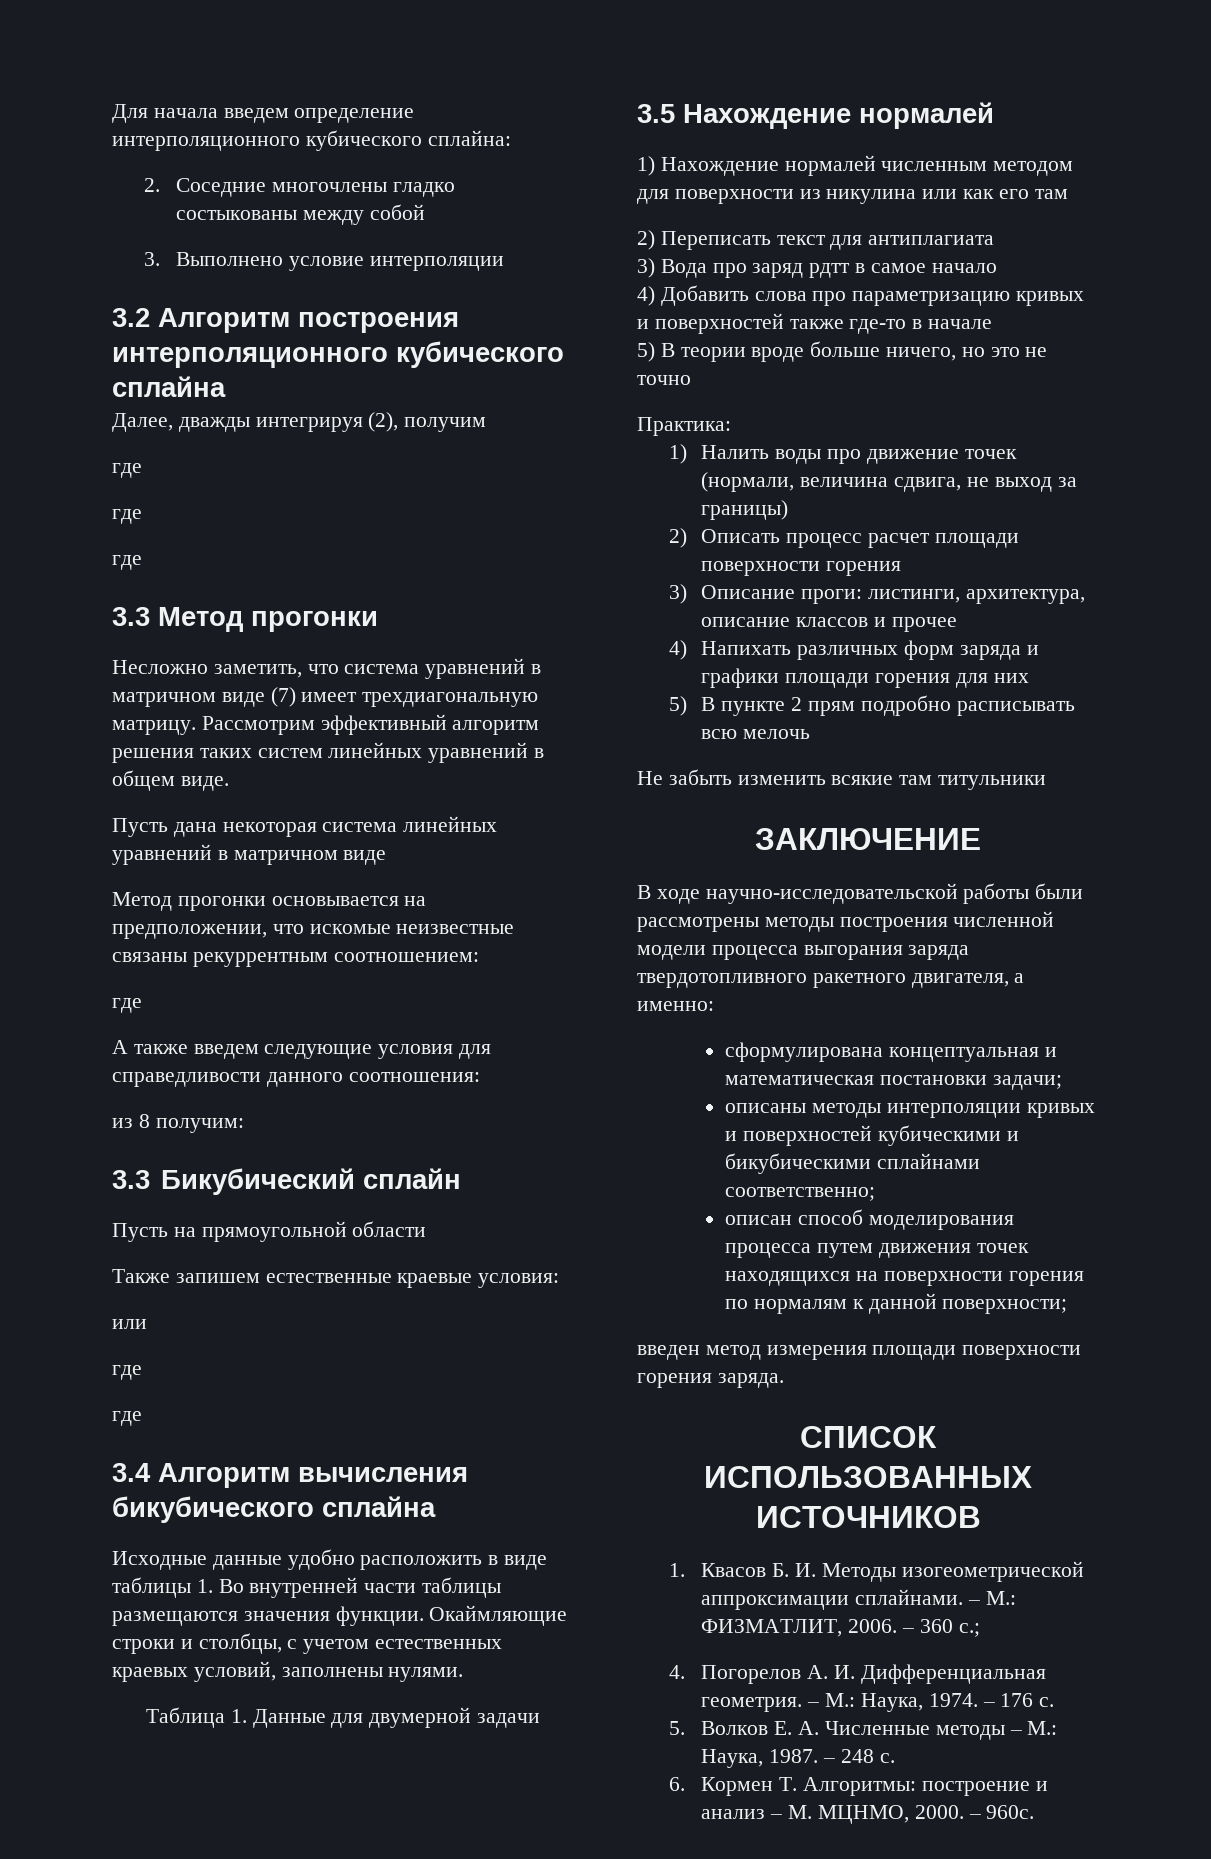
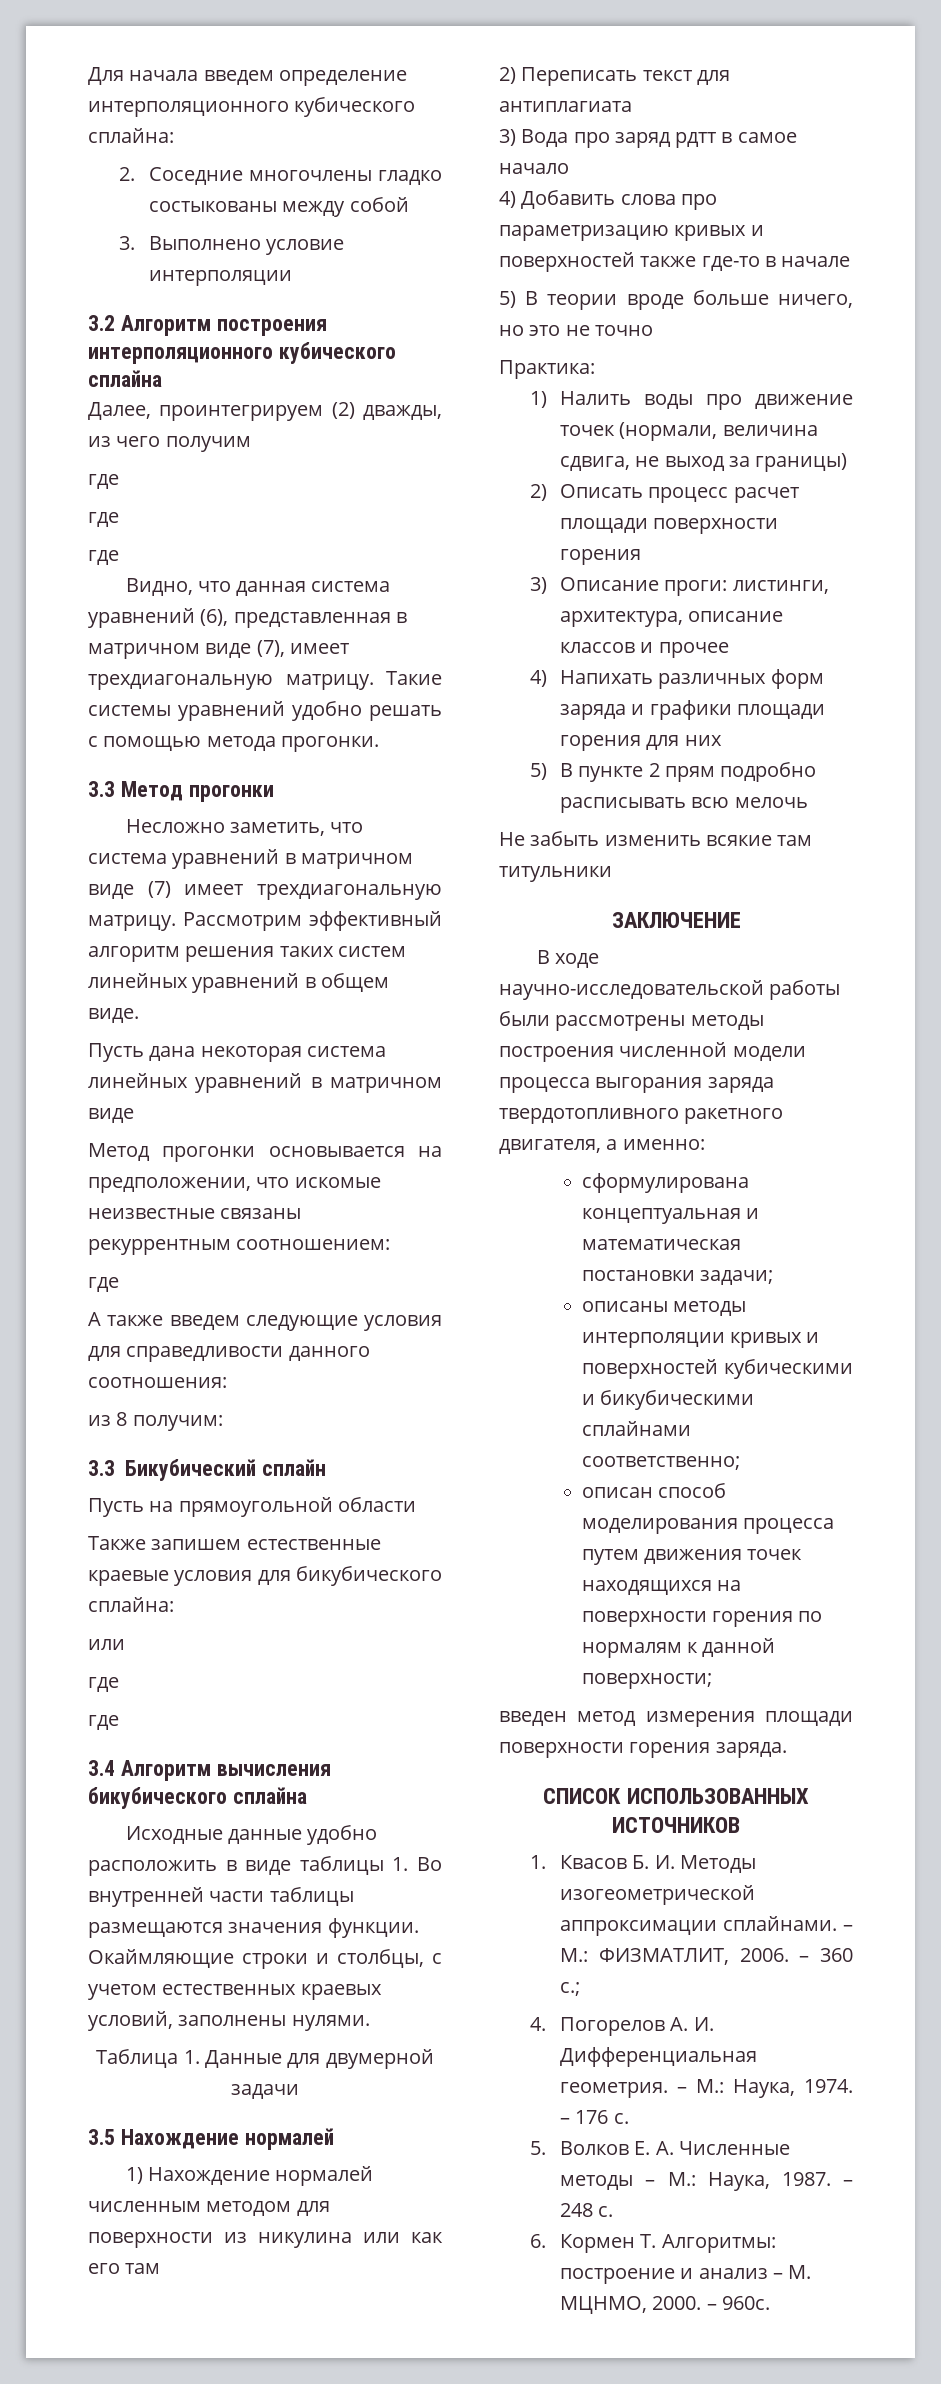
- Далее, дважды интегрируя (2), получим
+ Далее, проинтегрируем (2) дважды, из чего получим
+ Видно, что данная система уравнений (6), представленная в матричном виде (7), имеет трехдиагональную матрицу. Такие системы уравнений удобно решать с помощью метода прогонки.
- Также запишем естественные краевые условия:
+ Также запишем естественные краевые условия для бикубического сплайна:

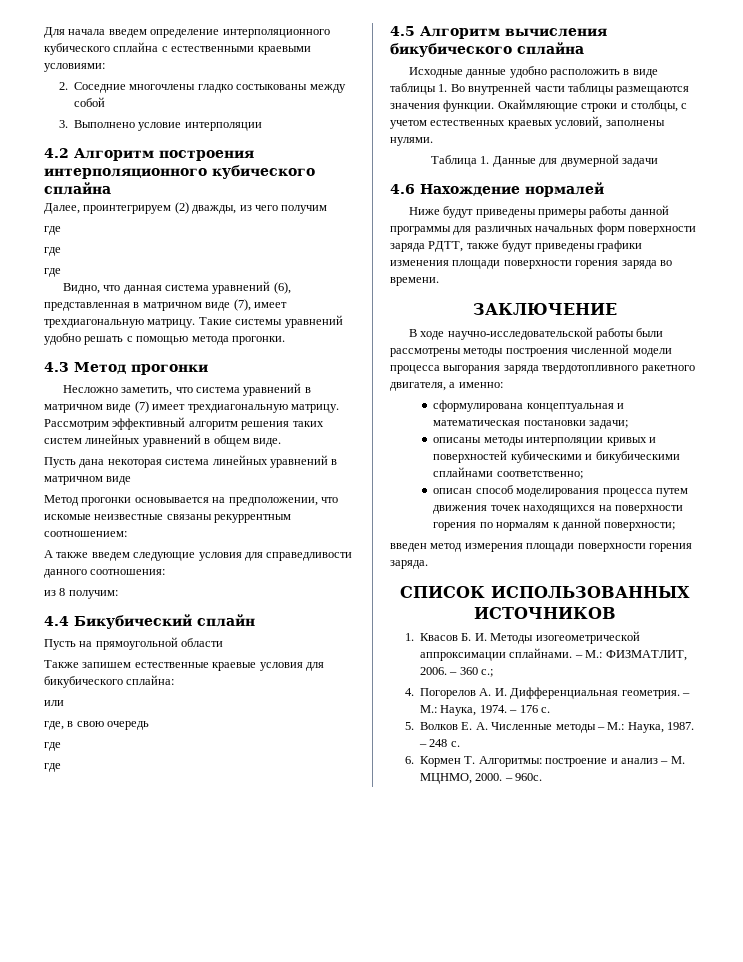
- Для начала введем определение интерполяционного кубического сплайна:
+ Для начала введем определение интерполяционного кубического сплайна с естественными краевыми условиями:
- 3.2 Алгоритм построения интерполяционного кубического сплайна
+ 4.2 Алгоритм построения интерполяционного кубического сплайна
- 3.3 Метод прогонки
+ 4.3 Метод прогонки
  Метод прогонки основывается на предположении, что искомые неизвестные связаны рекуррентным соотношением:
- где
- 3.3 Бикубический сплайн
+ 4.4 Бикубический сплайн
  Также запишем естественные краевые условия для бикубического сплайна:
  или
+ где, в свою очередь
  где
  где
- 3.4 Алгоритм вычисления бикубического сплайна
+ 4.5 Алгоритм вычисления бикубического сплайна
- 3.5 Нахождение нормалей
+ 4.6 Нахождение нормалей
- 1) Нахождение нормалей численным методом для поверхности из никулина или как его там
- 2) Переписать текст для антиплагиата
- 3) Вода про заряд рдтт в самое начало
- 4) Добавить слова про параметризацию кривых и поверхностей также где-то в начале
- 5) В теории вроде больше ничего, но это не точно
- Практика:
- 1) Налить воды про движение точек (нормали, величина сдвига, не выход за границы)
- 2) Описать процесс расчет площади поверхности горения
- 3) Описание проги: листинги, архитектура, описание классов и прочее
- 4) Напихать различных форм заряда и графики площади горения для них
- 5) В пункте 2 прям подробно расписывать всю мелочь
- Не забыть изменить всякие там титульники
+ Ниже будут приведены примеры работы данной программы для различных начальных форм поверхности заряда РДТТ, также будут приведены графики изменения площади поверхности горения заряда во времени.

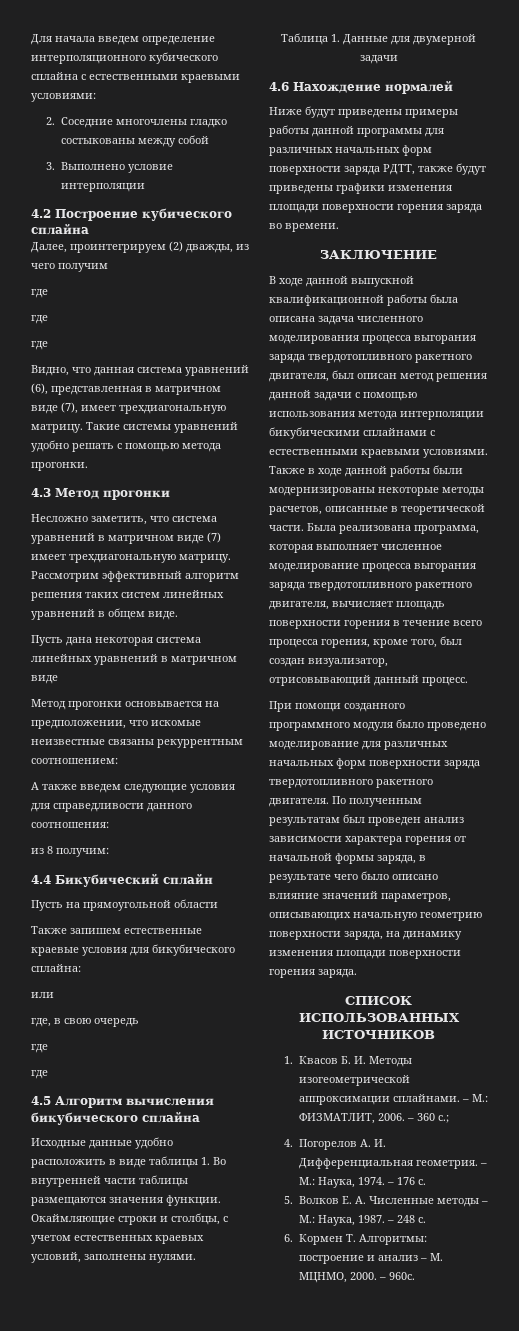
- 4.2 Алгоритм построения интерполяционного кубического сплайна
+ 4.2 Построение кубического сплайна
- В ходе научно-исследовательской работы были рассмотрены методы построения численной модели процесса выгорания заряда твердотопливного ракетного двигателя, а именно:
- сформулирована концептуальная и математическая постановки задачи;
- описаны методы интерполяции кривых и поверхностей кубическими и бикубическими сплайнами соответственно;
- описан способ моделирования процесса путем движения точек находящихся на поверхности горения по нормалям к данной поверхности;
- введен метод измерения площади поверхности горения заряда.
+ В ходе данной выпускной квалификационной работы была описана задача численного моделирования процесса выгорания заряда твердотопливного ракетного двигателя, был описан метод решения данной задачи с помощью использования метода интерполяции бикубическими сплайнами с естественными краевыми условиями. Также в ходе данной работы были модернизированы некоторые методы расчетов, описанные в теоретической части. Была реализована программа, которая выполняет численное моделирование процесса выгорания заряда твердотопливного ракетного двигателя, вычисляет площадь поверхности горения в течение всего процесса горения, кроме того, был создан визуализатор, отрисовывающий данный процесс.
+ При помощи созданного программного модуля было проведено моделирование для различных начальных форм поверхности заряда твердотопливного ракетного двигателя. По полученным результатам был проведен анализ зависимости характера горения от начальной формы заряда, в результате чего было описано влияние значений параметров, описывающих начальную геометрию поверхности заряда, на динамику изменения площади поверхности горения заряда.

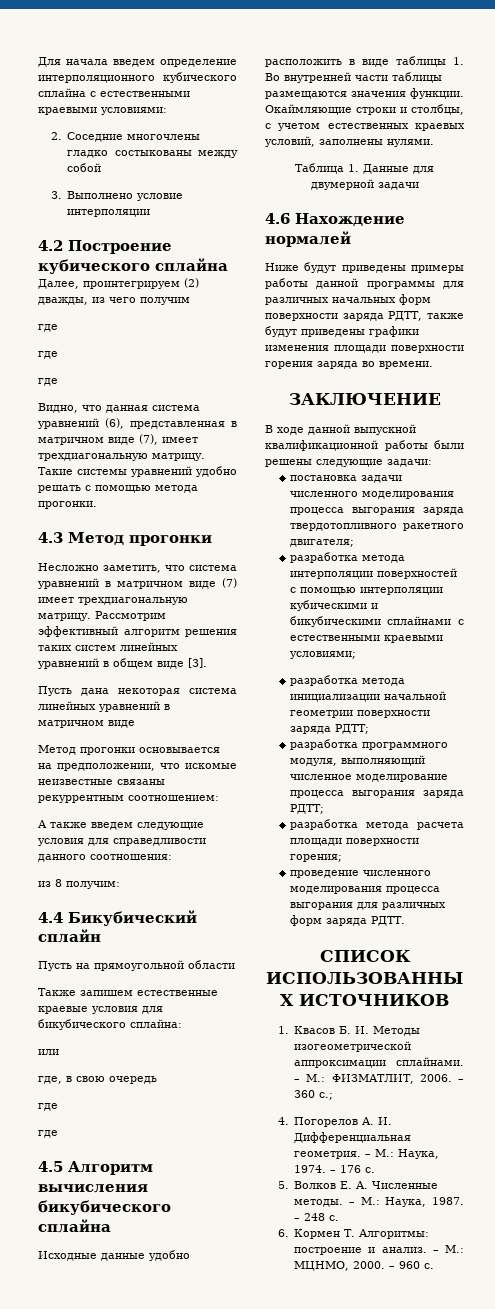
- Рассмотрим эффективный алгоритм решения таких систем линейных уравнений в общем виде.
+ Рассмотрим эффективный алгоритм решения таких систем линейных уравнений в общем виде [3].
- В ходе данной выпускной квалификационной работы была описана задача численного моделирования процесса выгорания заряда твердотопливного ракетного двигателя, был описан метод решения данной задачи с помощью использования метода интерполяции бикубическими сплайнами с естественными краевыми условиями. Также в ходе данной работы были модернизированы некоторые методы расчетов, описанные в теоретической части. Была реализована программа, которая выполняет численное моделирование процесса выгорания заряда твердотопливного ракетного двигателя, вычисляет площадь поверхности горения в течение всего процесса горения, кроме того, был создан визуализатор, отрисовывающий данный процесс.
- При помощи созданного программного модуля было проведено моделирование для различных начальных форм поверхности заряда твердотопливного ракетного двигателя. По полученным результатам был проведен анализ зависимости характера горения от начальной формы заряда, в результате чего было описано влияние значений параметров, описывающих начальную геометрию поверхности заряда, на динамику изменения площади поверхности горения заряда.
+ В ходе данной выпускной квалификационной работы были решены следующие задачи:
+ постановка задачи численного моделирования процесса выгорания заряда твердотопливного ракетного двигателя;
+ разработка метода интерполяции поверхностей с помощью интерполяции кубическими и бикубическими сплайнами с естественными краевыми условиями;
+ разработка метода инициализации начальной геометрии поверхности заряда РДТТ;
+ разработка программного модуля, выполняющий численное моделирование процесса выгорания заряда РДТТ;
+ разработка метода расчета площади поверхности горения;
+ проведение численного моделирования процесса выгорания для различных форм заряда РДТТ.
- 5. Волков Е. А. Численные методы – М.: Наука, 1987.
+ 5. Волков Е. А. Численные методы. – М.: Наука, 1987.
- 6. Кормен Т. Алгоритмы: построение и анализ – М. МЦНМО, 2000.
+ 6. Кормен Т. Алгоритмы: построение и анализ. – М.: МЦНМО, 2000.
- – 960с.
+ – 960 с.

